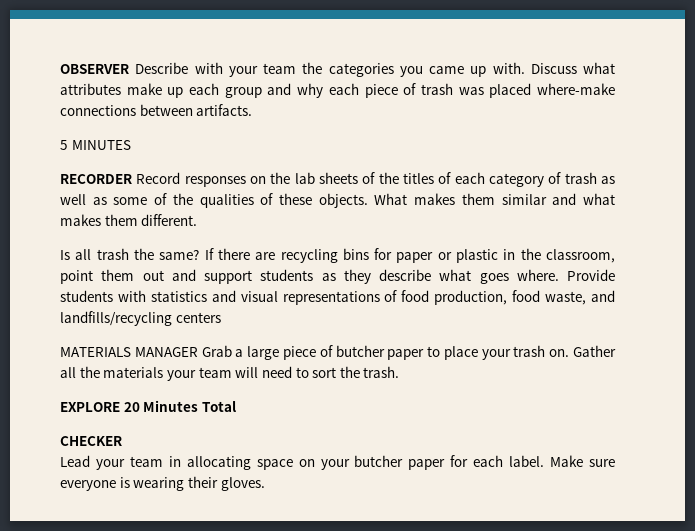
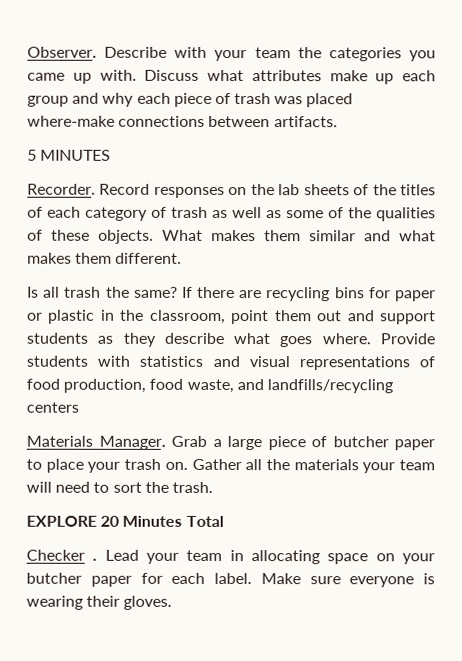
- OBSERVER Describe with your team the categories you came up with.
+ Observer. Describe with your team the categories you came up with.
- RECORDER Record responses on the lab sheets of the titles of each category of trash as well as some of the qualities of these objects.
+ Recorder. Record responses on the lab sheets of the titles of each category of trash as well as some of the qualities of these objects.
- MATERIALS MANAGER Grab a large piece of butcher paper to place your trash on.
+ Materials Manager. Grab a large piece of butcher paper to place your trash on.
- CHECKER
- Lead your team in allocating space on your butcher paper for each label.
+ Checker . Lead your team in allocating space on your butcher paper for each label.

